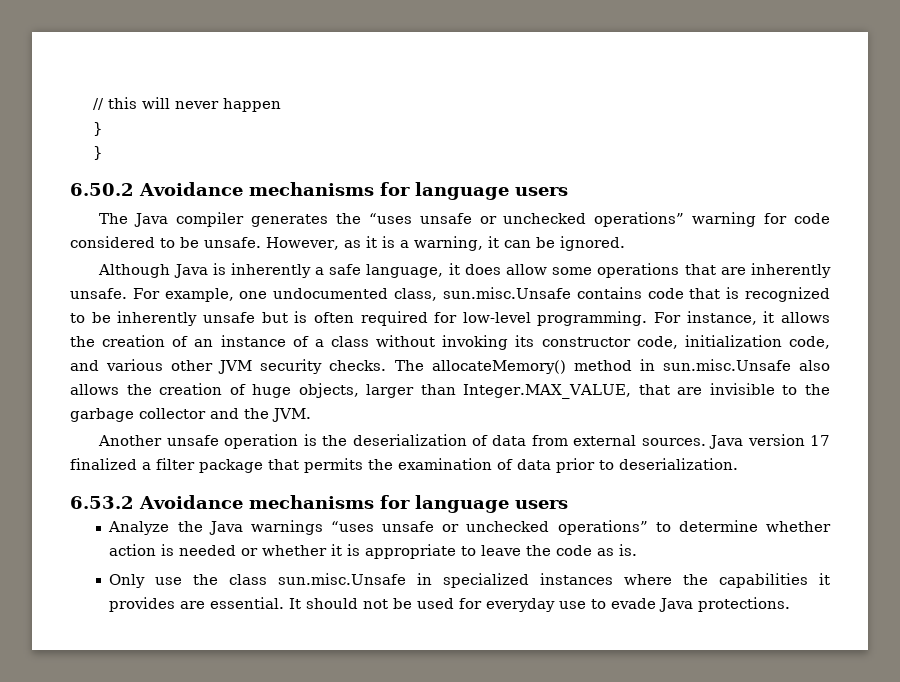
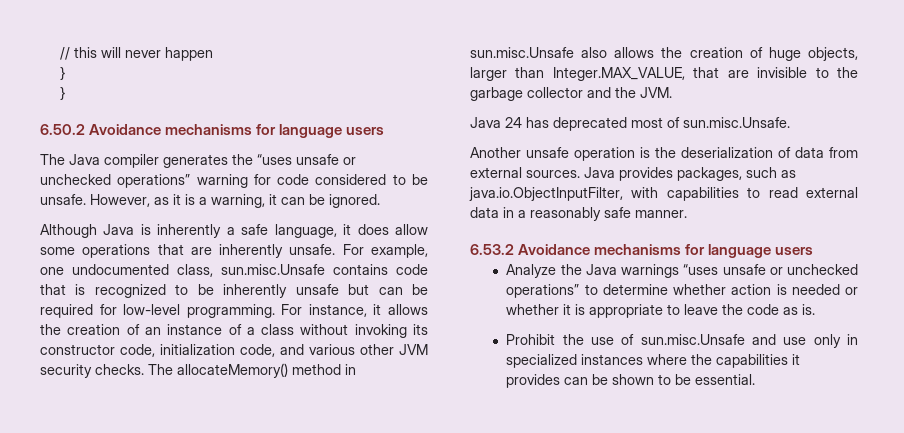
- For example, one undocumented class, sun.misc.Unsafe contains code that is recognized to be inherently unsafe but is often required for low-level programming.
+ For example, one undocumented class, sun.misc.Unsafe contains code that is recognized to be inherently unsafe but can be required for low-level programming.
+ Java 24 has deprecated most of sun.misc.Unsafe.
- Java version 17 finalized a filter package that permits the examination of data prior to deserialization.
+ Java provides packages, such as java.io.ObjectInputFilter, with capabilities to read external data in a reasonably safe manner.
- Only use the class sun.misc.Unsafe in specialized instances where the capabilities it provides are essential. It should not be used for everyday use to evade Java protections.
+ Prohibit the use of sun.misc.Unsafe and use only in specialized instances where the capabilities it provides can be shown to be essential.

